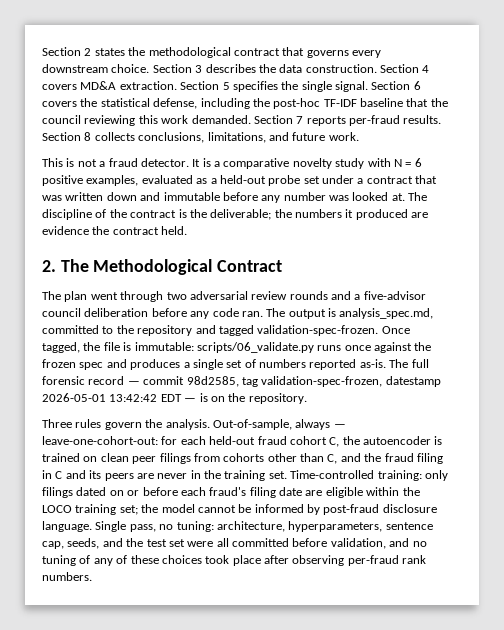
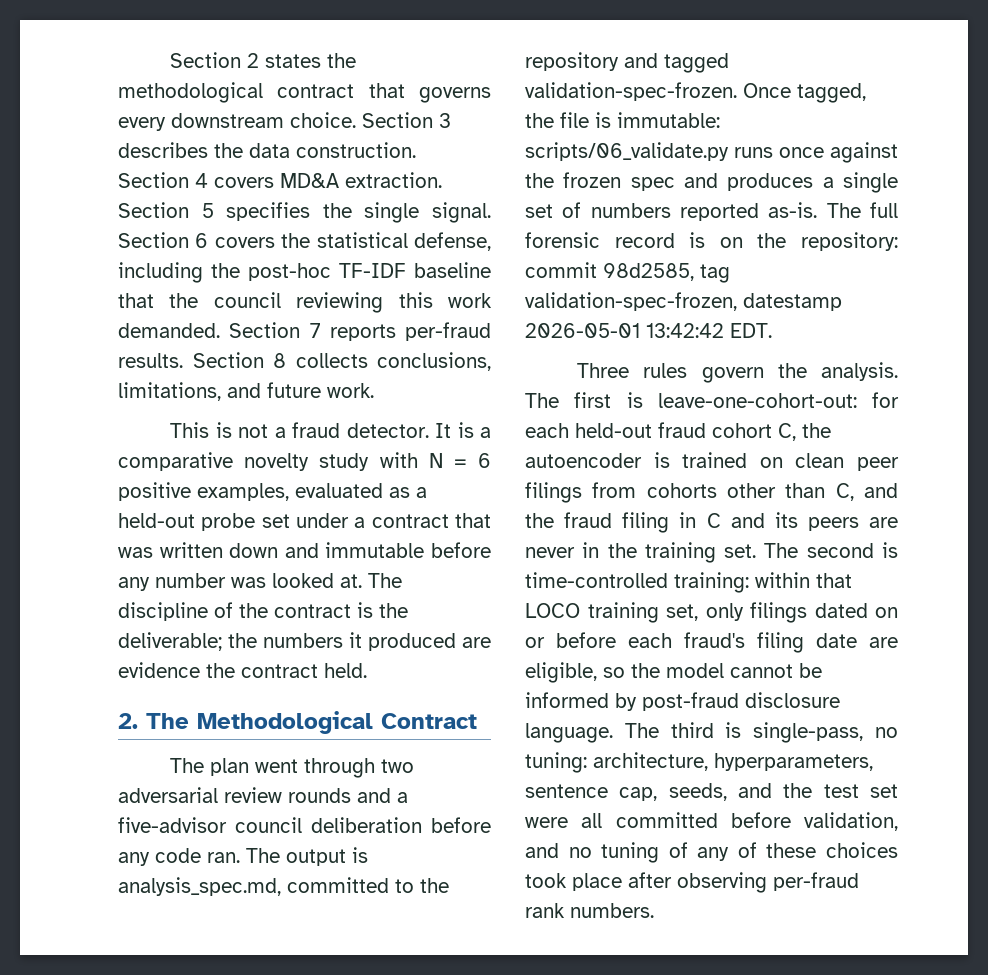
- The full forensic record — commit 98d2585, tag validation-spec-frozen, datestamp 2026-05-01 13:42:42 EDT — is on the repository.
+ The full forensic record is on the repository: commit 98d2585, tag validation-spec-frozen, datestamp 2026-05-01 13:42:42 EDT.
- Out-of-sample, always — leave-one-cohort-out: for each held-out fraud cohort C, the autoencoder is trained on clean peer filings from cohorts other than C, and the fraud filing in C and its peers are never in the training set.
+ The first is leave-one-cohort-out: for each held-out fraud cohort C, the autoencoder is trained on clean peer filings from cohorts other than C, and the fraud filing in C and its peers are never in the training set.
- Time-controlled training: only filings dated on or before each fraud's filing date are eligible within the LOCO training set; the model cannot be informed by post-fraud disclosure language.
+ The second is time-controlled training: within that LOCO training set, only filings dated on or before each fraud's filing date are eligible, so the model cannot be informed by post-fraud disclosure language.
- Single pass, no tuning: architecture, hyperparameters, sentence cap, seeds, and the test set were all committed before validation, and no tuning of any of these choices took place after observing per-fraud rank numbers.
+ The third is single-pass, no tuning: architecture, hyperparameters, sentence cap, seeds, and the test set were all committed before validation, and no tuning of any of these choices took place after observing per-fraud rank numbers.

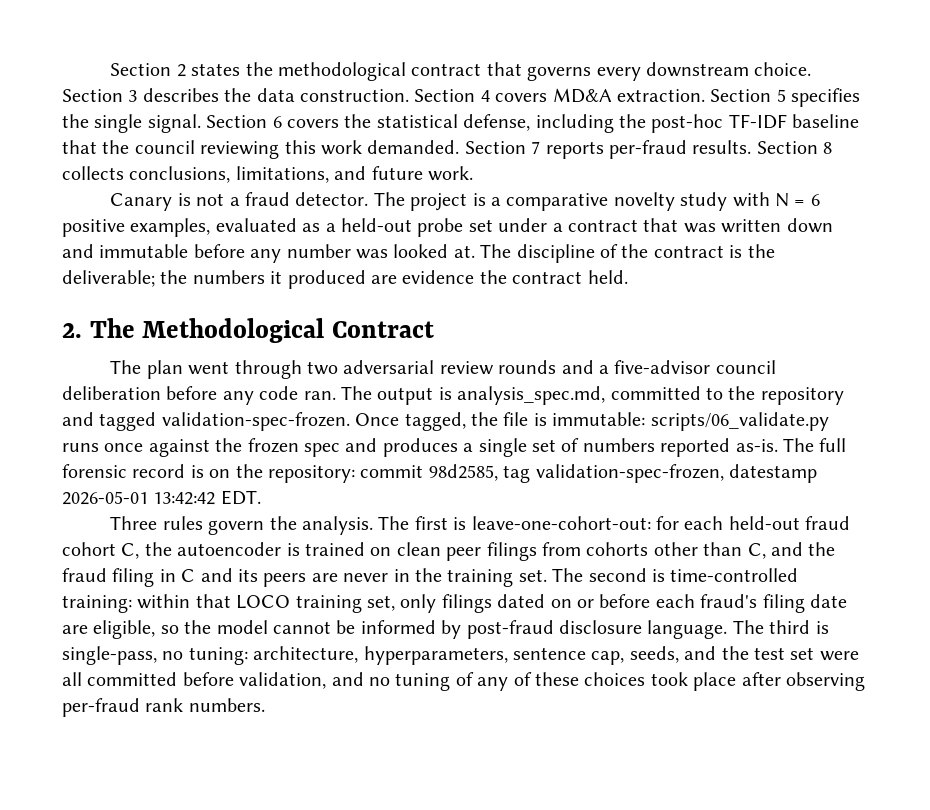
- This is not a fraud detector.
+ Canary is not a fraud detector.
- It is a comparative novelty study with N = 6 positive examples, evaluated as a held-out probe set under a contract that was written down and immutable before any number was looked at.
+ The project is a comparative novelty study with N = 6 positive examples, evaluated as a held-out probe set under a contract that was written down and immutable before any number was looked at.

